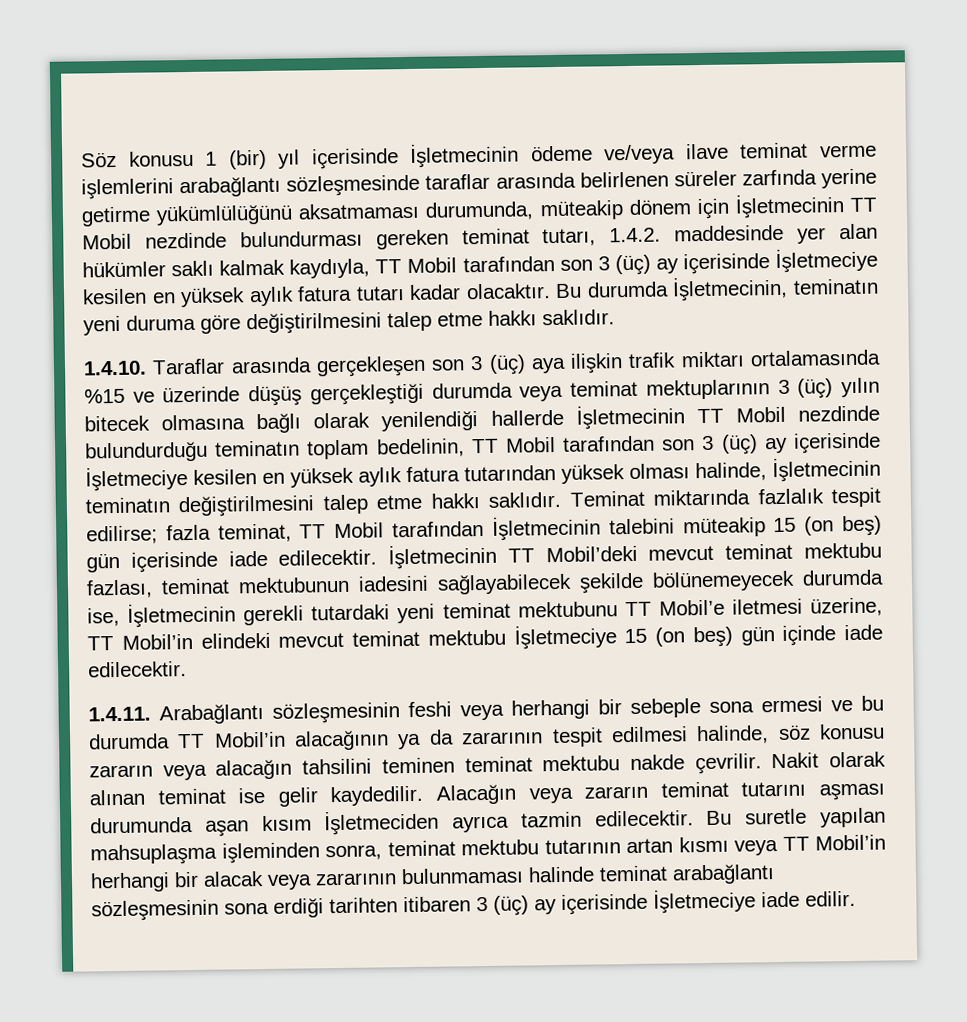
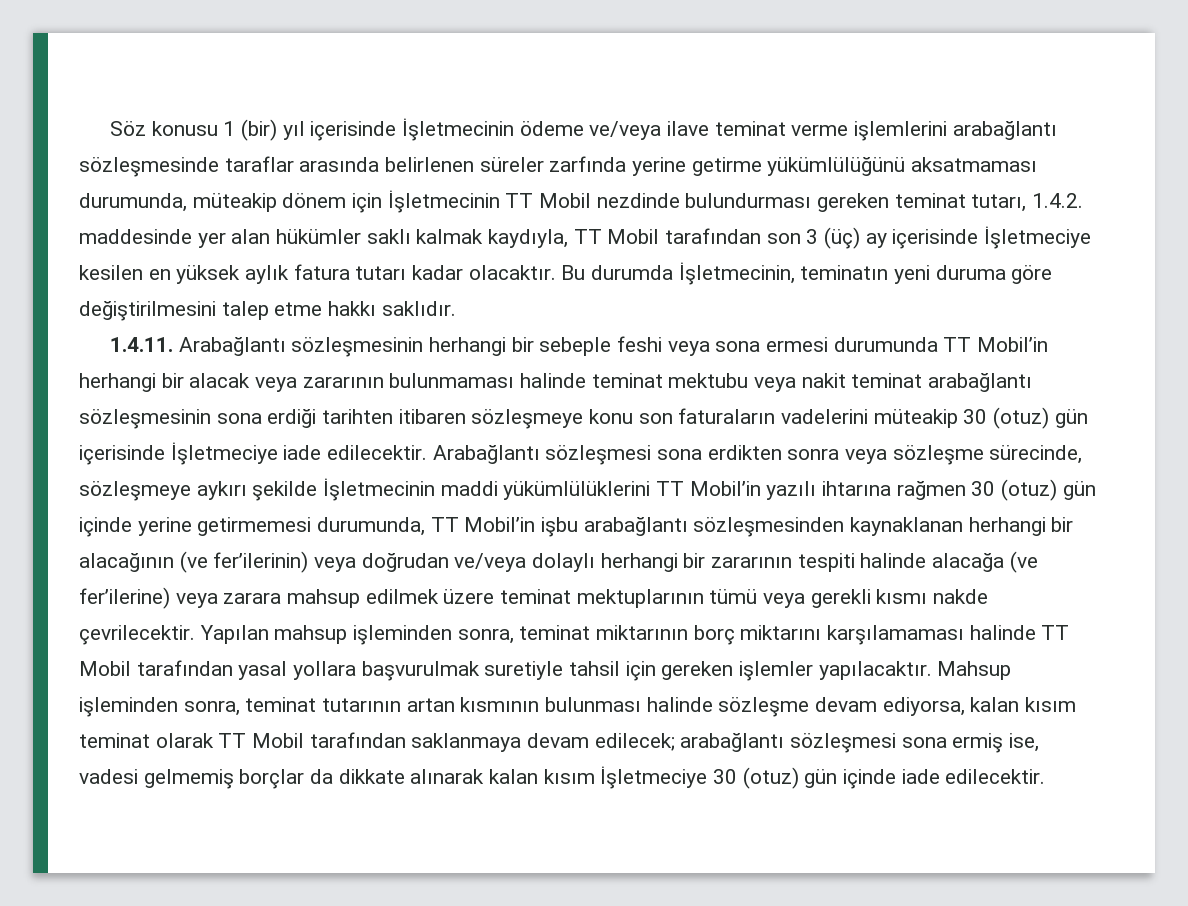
- 1.4.10. Taraflar arasında gerçekleşen son 3 (üç) aya ilişkin trafik miktarı ortalamasında %15 ve üzerinde düşüş gerçekleştiği durumda veya teminat mektuplarının 3 (üç) yılın bitecek olmasına bağlı olarak yenilendiği hallerde İşletmecinin TT Mobil nezdinde bulundurduğu teminatın toplam bedelinin, TT Mobil tarafından son 3 (üç) ay içerisinde İşletmeciye kesilen en yüksek aylık fatura tutarından yüksek olması halinde, İşletmecinin teminatın değiştirilmesini talep etme hakkı saklıdır. Teminat miktarında fazlalık tespit edilirse; fazla teminat, TT Mobil tarafından İşletmecinin talebini müteakip 15 (on beş) gün içerisinde iade edilecektir. İşletmecinin TT Mobil’deki mevcut teminat mektubu fazlası, teminat mektubunun iadesini sağlayabilecek şekilde bölünemeyecek durumda ise, İşletmecinin gerekli tutardaki yeni teminat mektubunu TT Mobil’e iletmesi üzerine, TT Mobil’in elindeki mevcut teminat mektubu İşletmeciye 15 (on beş) gün içinde iade edilecektir.
- 1.4.11. Arabağlantı sözleşmesinin feshi veya herhangi bir sebeple sona ermesi ve bu durumda TT Mobil’in alacağının ya da zararının tespit edilmesi halinde, söz konusu zararın veya alacağın tahsilini teminen teminat mektubu nakde çevrilir. Nakit olarak alınan teminat ise gelir kaydedilir. Alacağın veya zararın teminat tutarını aşması durumunda aşan kısım İşletmeciden ayrıca tazmin edilecektir. Bu suretle yapılan mahsuplaşma işleminden sonra, teminat mektubu tutarının artan kısmı veya TT Mobil’in herhangi bir alacak veya zararının bulunmaması halinde teminat arabağlantı sözleşmesinin sona erdiği tarihten itibaren 3 (üç) ay içerisinde İşletmeciye iade edilir.
+ 1.4.11. Arabağlantı sözleşmesinin herhangi bir sebeple feshi veya sona ermesi durumunda TT Mobil’in herhangi bir alacak veya zararının bulunmaması halinde teminat mektubu veya nakit teminat arabağlantı sözleşmesinin sona erdiği tarihten itibaren sözleşmeye konu son faturaların vadelerini müteakip 30 (otuz) gün içerisinde İşletmeciye iade edilecektir. Arabağlantı sözleşmesi sona erdikten sonra veya sözleşme sürecinde, sözleşmeye aykırı şekilde İşletmecinin maddi yükümlülüklerini TT Mobil’in yazılı ihtarına rağmen 30 (otuz) gün içinde yerine getirmemesi durumunda, TT Mobil’in işbu arabağlantı sözleşmesinden kaynaklanan herhangi bir alacağının (ve fer’ilerinin) veya doğrudan ve/veya dolaylı herhangi bir zararının tespiti halinde alacağa (ve fer’ilerine) veya zarara mahsup edilmek üzere teminat mektuplarının tümü veya gerekli kısmı nakde çevrilecektir. Yapılan mahsup işleminden sonra, teminat miktarının borç miktarını karşılamaması halinde TT Mobil tarafından yasal yollara başvurulmak suretiyle tahsil için gereken işlemler yapılacaktır. Mahsup işleminden sonra, teminat tutarının artan kısmının bulunması halinde sözleşme devam ediyorsa, kalan kısım teminat olarak TT Mobil tarafından saklanmaya devam edilecek; arabağlantı sözleşmesi sona ermiş ise, vadesi gelmemiş borçlar da dikkate alınarak kalan kısım İşletmeciye 30 (otuz) gün içinde iade edilecektir.

